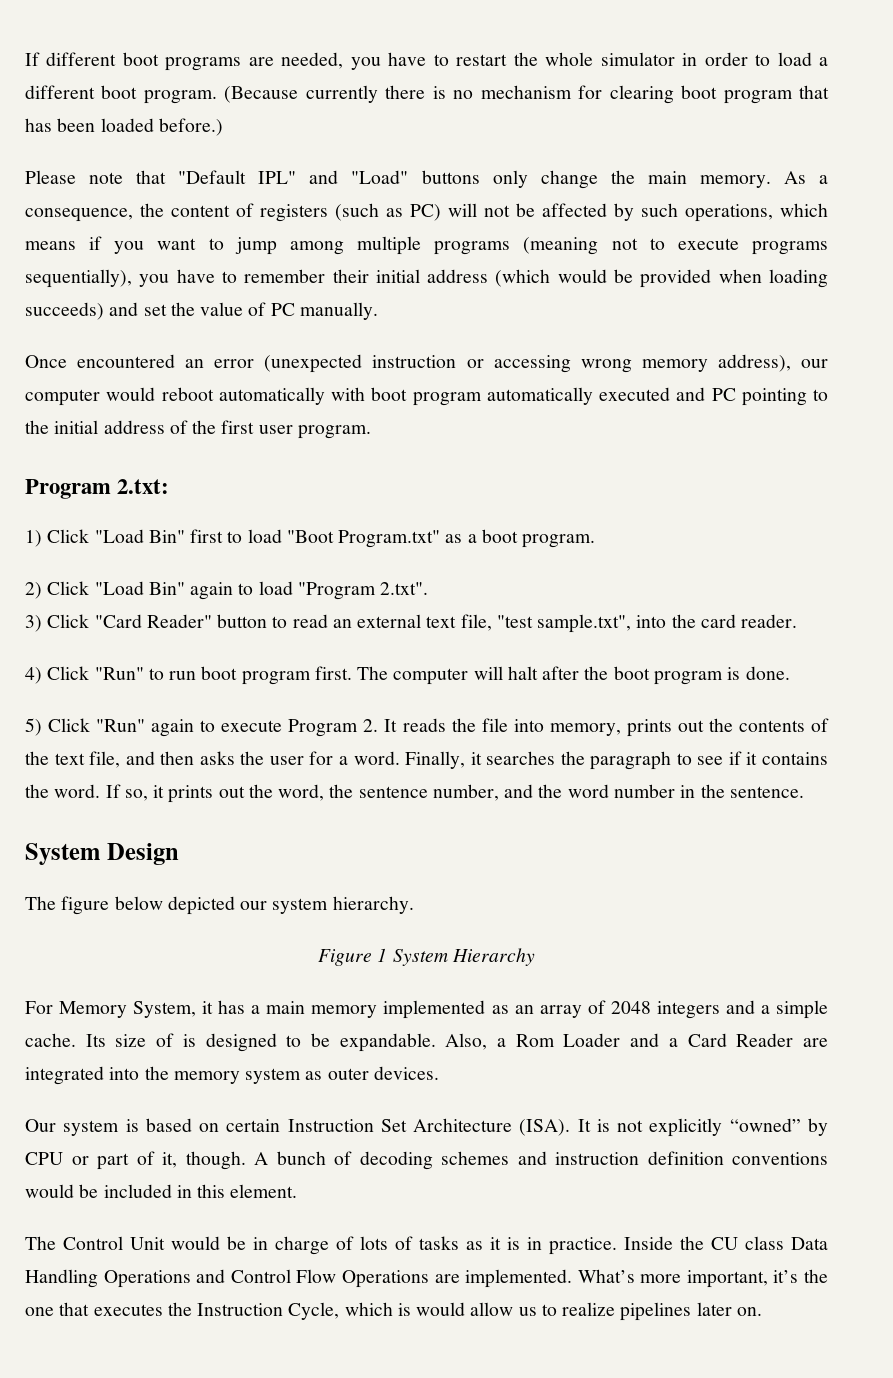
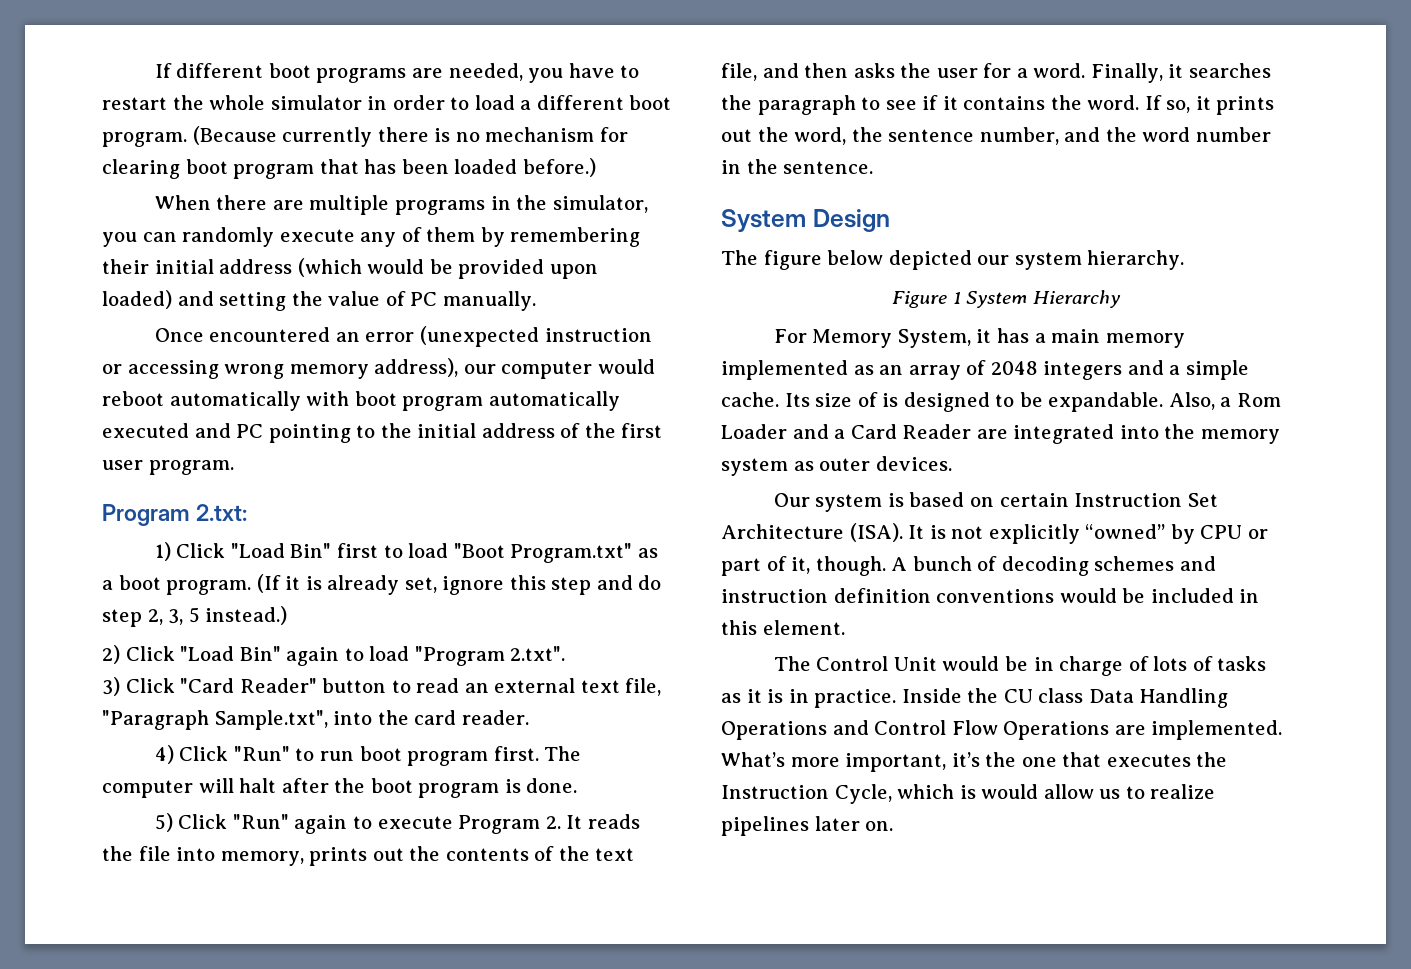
- Please note that "Default IPL" and "Load" buttons only change the main memory. As a consequence, the content of registers (such as PC) will not be affected by such operations, which means if you want to jump among multiple programs (meaning not to execute programs sequentially), you have to remember their initial address (which would be provided when loading succeeds) and set the value of PC manually.
+ When there are multiple programs in the simulator, you can randomly execute any of them by remembering their initial address (which would be provided upon loaded) and setting the value of PC manually.
+ (If it is already set, ignore this step and do step 2, 3, 5 instead.)
- 3) Click "Card Reader" button to read an external text file, "test sample.txt", into the card reader.
+ 3) Click "Card Reader" button to read an external text file, "Paragraph Sample.txt", into the card reader.

